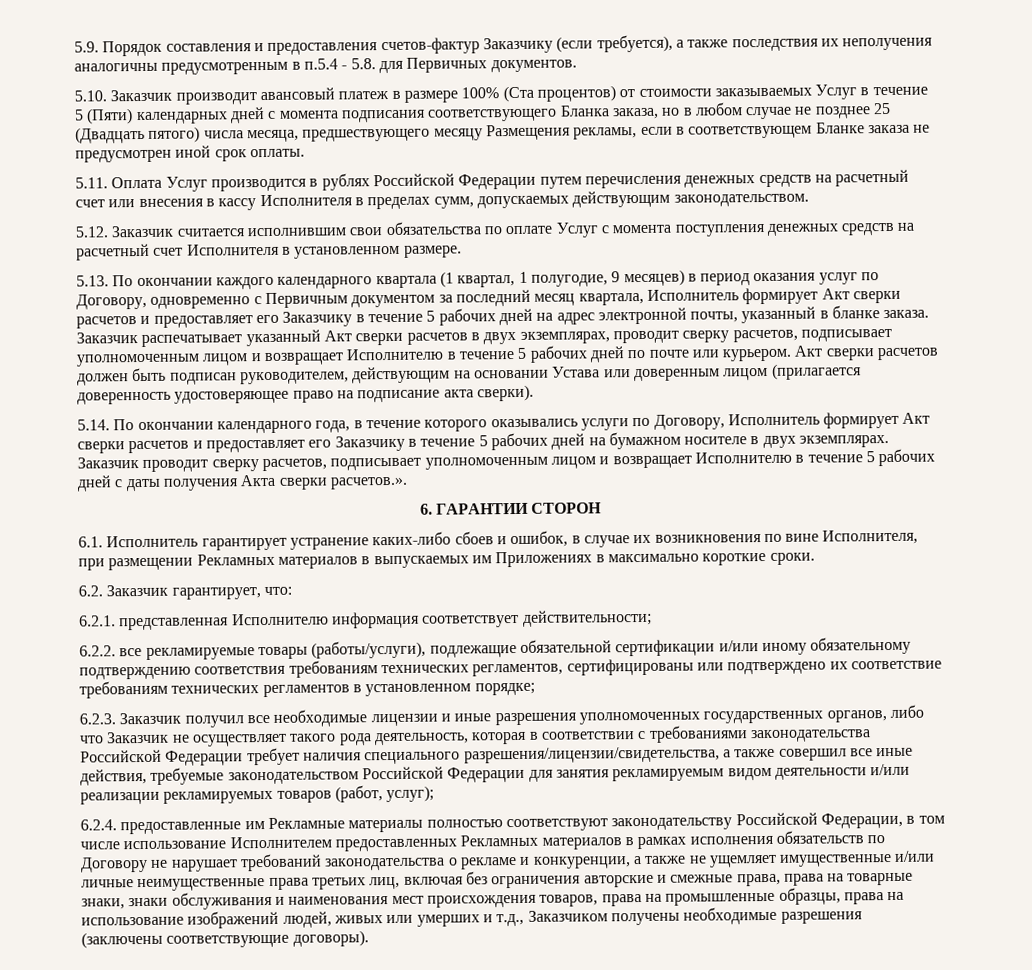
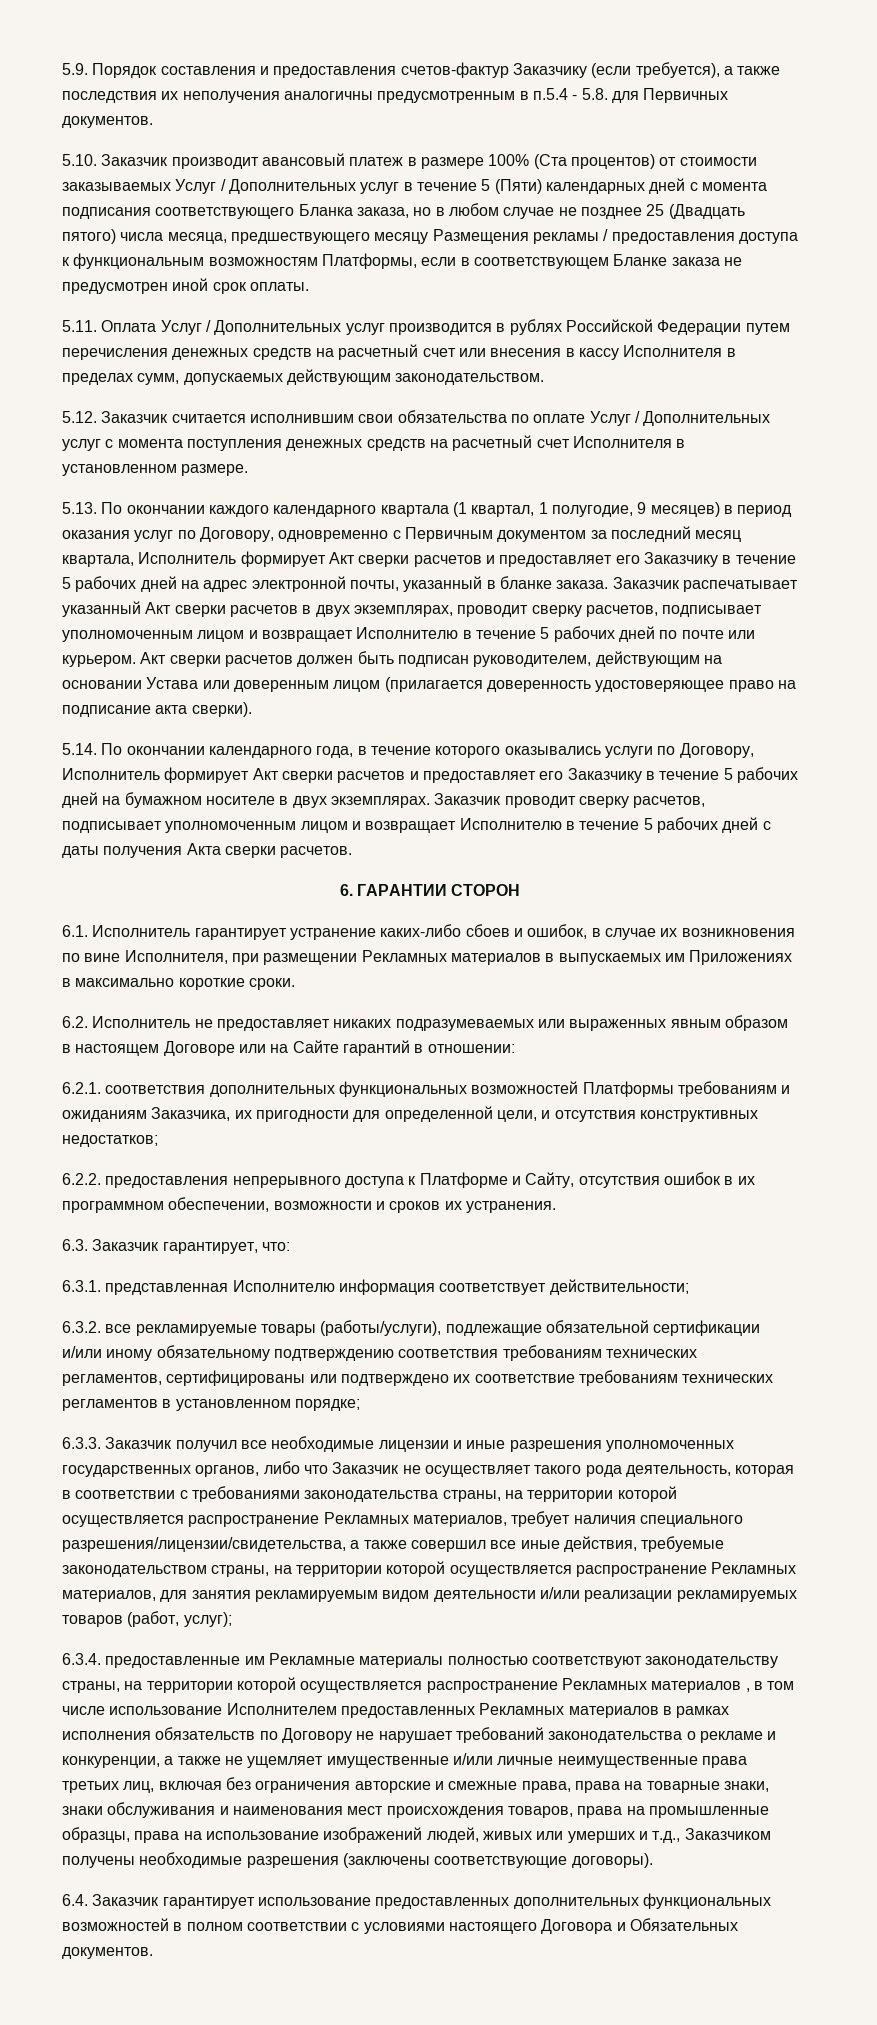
- 5.10. Заказчик производит авансовый платеж в размере 100% (Ста процентов) от стоимости заказываемых Услуг в течение 5 (Пяти) календарных дней с момента подписания соответствующего Бланка заказа, но в любом случае не позднее 25 (Двадцать пятого) числа месяца, предшествующего месяцу Размещения рекламы, если в соответствующем Бланке заказа не предусмотрен иной срок оплаты.
+ 5.10. Заказчик производит авансовый платеж в размере 100% (Ста процентов) от стоимости заказываемых Услуг / Дополнительных услуг в течение 5 (Пяти) календарных дней с момента подписания соответствующего Бланка заказа, но в любом случае не позднее 25 (Двадцать пятого) числа месяца, предшествующего месяцу Размещения рекламы / предоставления доступа к функциональным возможностям Платформы, если в соответствующем Бланке заказа не предусмотрен иной срок оплаты.
- 5.11. Оплата Услуг производится в рублях Российской Федерации путем перечисления денежных средств на расчетный счет или внесения в кассу Исполнителя в пределах сумм, допускаемых действующим законодательством.
+ 5.11. Оплата Услуг / Дополнительных услуг производится в рублях Российской Федерации путем перечисления денежных средств на расчетный счет или внесения в кассу Исполнителя в пределах сумм, допускаемых действующим законодательством.
- 5.12. Заказчик считается исполнившим свои обязательства по оплате Услуг с момента поступления денежных средств на расчетный счет Исполнителя в установленном размере.
+ 5.12. Заказчик считается исполнившим свои обязательства по оплате Услуг / Дополнительных услуг с момента поступления денежных средств на расчетный счет Исполнителя в установленном размере.
- Заказчик проводит сверку расчетов, подписывает уполномоченным лицом и возвращает Исполнителю в течение 5 рабочих дней с даты получения Акта сверки расчетов.».
+ Заказчик проводит сверку расчетов, подписывает уполномоченным лицом и возвращает Исполнителю в течение 5 рабочих дней с даты получения Акта сверки расчетов.
- 6.2. Заказчик гарантирует, что:
+ 6.2. Исполнитель не предоставляет никаких подразумеваемых или выраженных явным образом в настоящем Договоре или на Сайте гарантий в отношении:
+ 6.2.1. соответствия дополнительных функциональных возможностей Платформы требованиям и ожиданиям Заказчика, их пригодности для определенной цели, и отсутствия конструктивных недостатков;
+ 6.2.2. предоставления непрерывного доступа к Платформе и Сайту, отсутствия ошибок в их программном обеспечении, возможности и сроков их устранения.
+ 6.3. Заказчик гарантирует, что:
- 6.2.1. представленная Исполнителю информация соответствует действительности;
+ 6.3.1. представленная Исполнителю информация соответствует действительности;
- 6.2.2. все рекламируемые товары (работы/услуги), подлежащие обязательной сертификации и/или иному обязательному подтверждению соответствия требованиям технических регламентов, сертифицированы или подтверждено их соответствие требованиям технических регламентов в установленном порядке;
+ 6.3.2. все рекламируемые товары (работы/услуги), подлежащие обязательной сертификации и/или иному обязательному подтверждению соответствия требованиям технических регламентов, сертифицированы или подтверждено их соответствие требованиям технических регламентов в установленном порядке;
- 6.2.3. Заказчик получил все необходимые лицензии и иные разрешения уполномоченных государственных органов, либо что Заказчик не осуществляет такого рода деятельность, которая в соответствии с требованиями законодательства Российской Федерации требует наличия специального разрешения/лицензии/свидетельства, а также совершил все иные действия, требуемые законодательством Российской Федерации для занятия рекламируемым видом деятельности и/или реализации рекламируемых товаров (работ, услуг);
+ 6.3.3. Заказчик получил все необходимые лицензии и иные разрешения уполномоченных государственных органов, либо что Заказчик не осуществляет такого рода деятельность, которая в соответствии с требованиями законодательства страны, на территории которой осуществляется распространение Рекламных материалов, требует наличия специального разрешения/лицензии/свидетельства, а также совершил все иные действия, требуемые законодательством страны, на территории которой осуществляется распространение Рекламных материалов, для занятия рекламируемым видом деятельности и/или реализации рекламируемых товаров (работ, услуг);
- 6.2.4. предоставленные им Рекламные материалы полностью соответствуют законодательству Российской Федерации, в том числе использование Исполнителем предоставленных Рекламных материалов в рамках исполнения обязательств по Договору не нарушает требований законодательства о рекламе и конкуренции, а также не ущемляет имущественные и/или личные неимущественные права третьих лиц, включая без ограничения авторские и смежные права, права на товарные знаки, знаки обслуживания и наименования мест происхождения товаров, права на промышленные образцы, права на использование изображений людей, живых или умерших и т.д., Заказчиком получены необходимые разрешения (заключены соответствующие договоры).
+ 6.3.4. предоставленные им Рекламные материалы полностью соответствуют законодательству страны, на территории которой осуществляется распространение Рекламных материалов , в том числе использование Исполнителем предоставленных Рекламных материалов в рамках исполнения обязательств по Договору не нарушает требований законодательства о рекламе и конкуренции, а также не ущемляет имущественные и/или личные неимущественные права третьих лиц, включая без ограничения авторские и смежные права, права на товарные знаки, знаки обслуживания и наименования мест происхождения товаров, права на промышленные образцы, права на использование изображений людей, живых или умерших и т.д., Заказчиком получены необходимые разрешения (заключены соответствующие договоры).
+ 6.4. Заказчик гарантирует использование предоставленных дополнительных функциональных возможностей в полном соответствии с условиями настоящего Договора и Обязательных документов.

